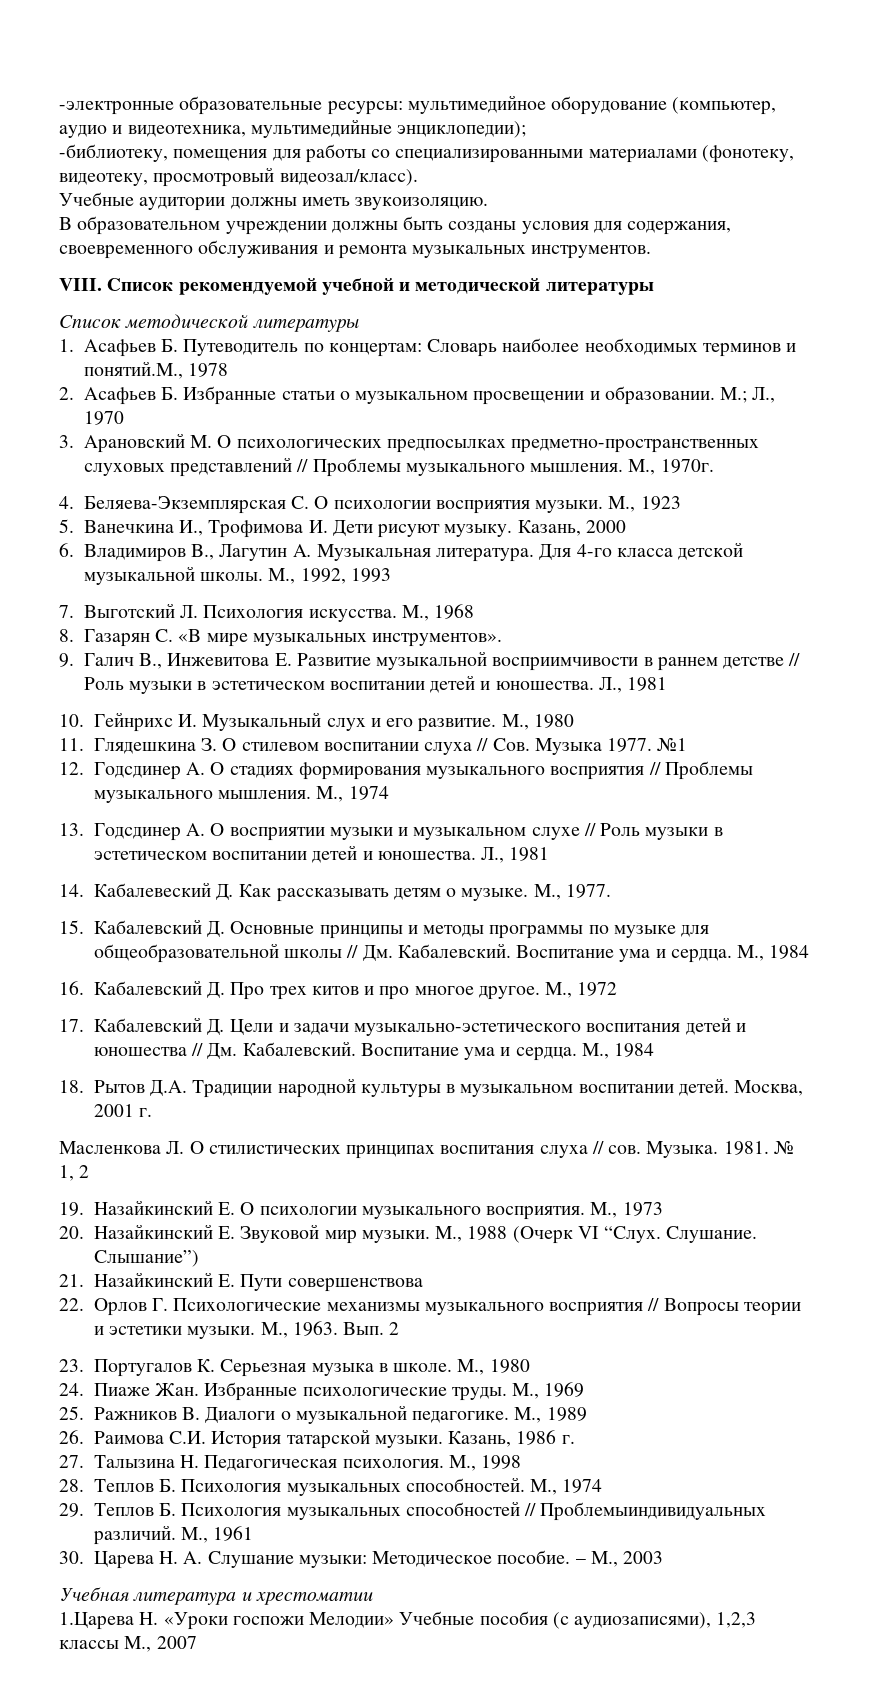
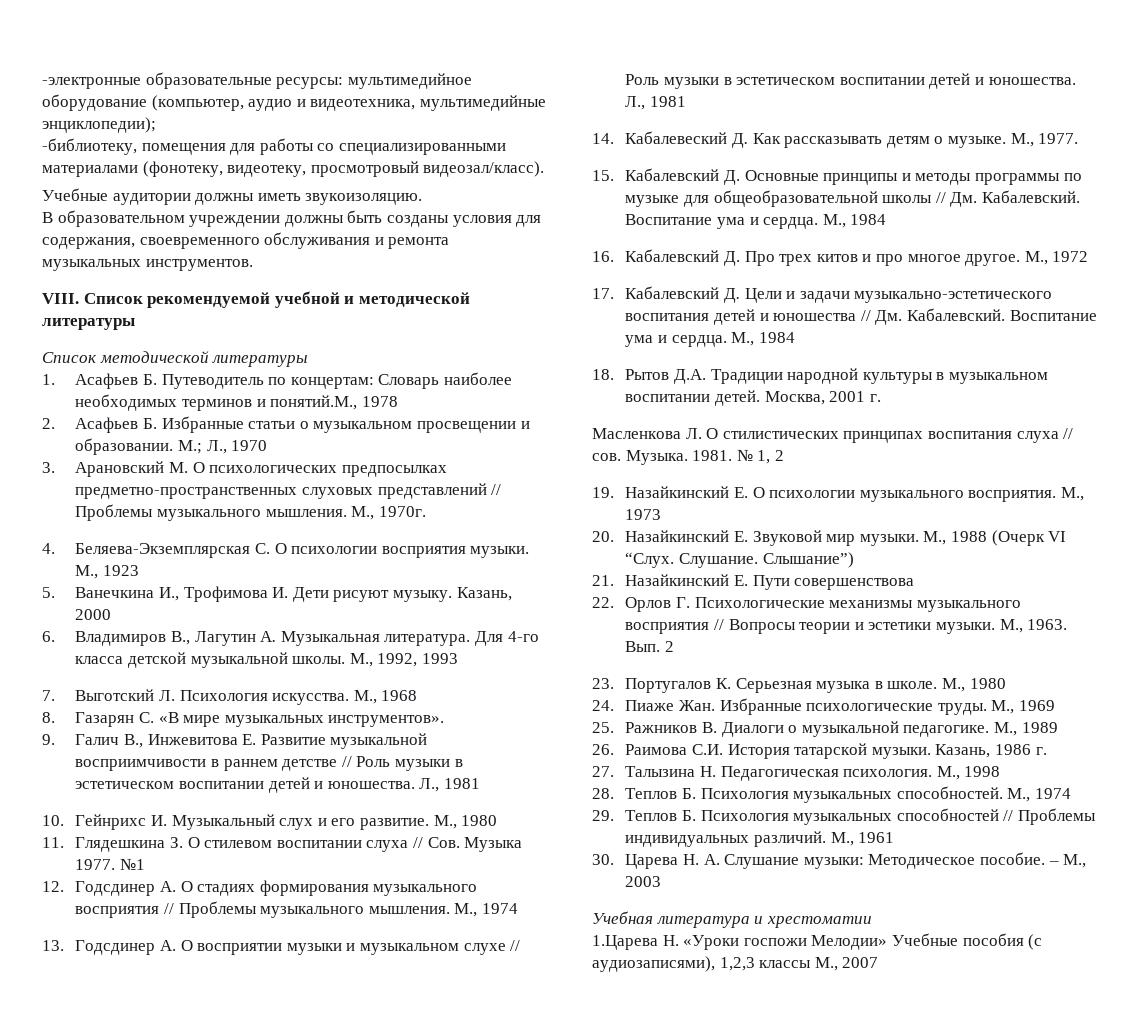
- 29. Теплов Б. Психология музыкальных способностей // Проблемыиндивидуальных различий.
+ 29. Теплов Б. Психология музыкальных способностей // Проблемы индивидуальных различий.

